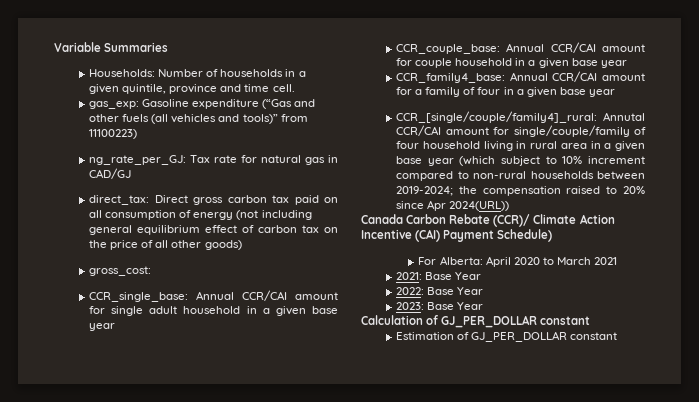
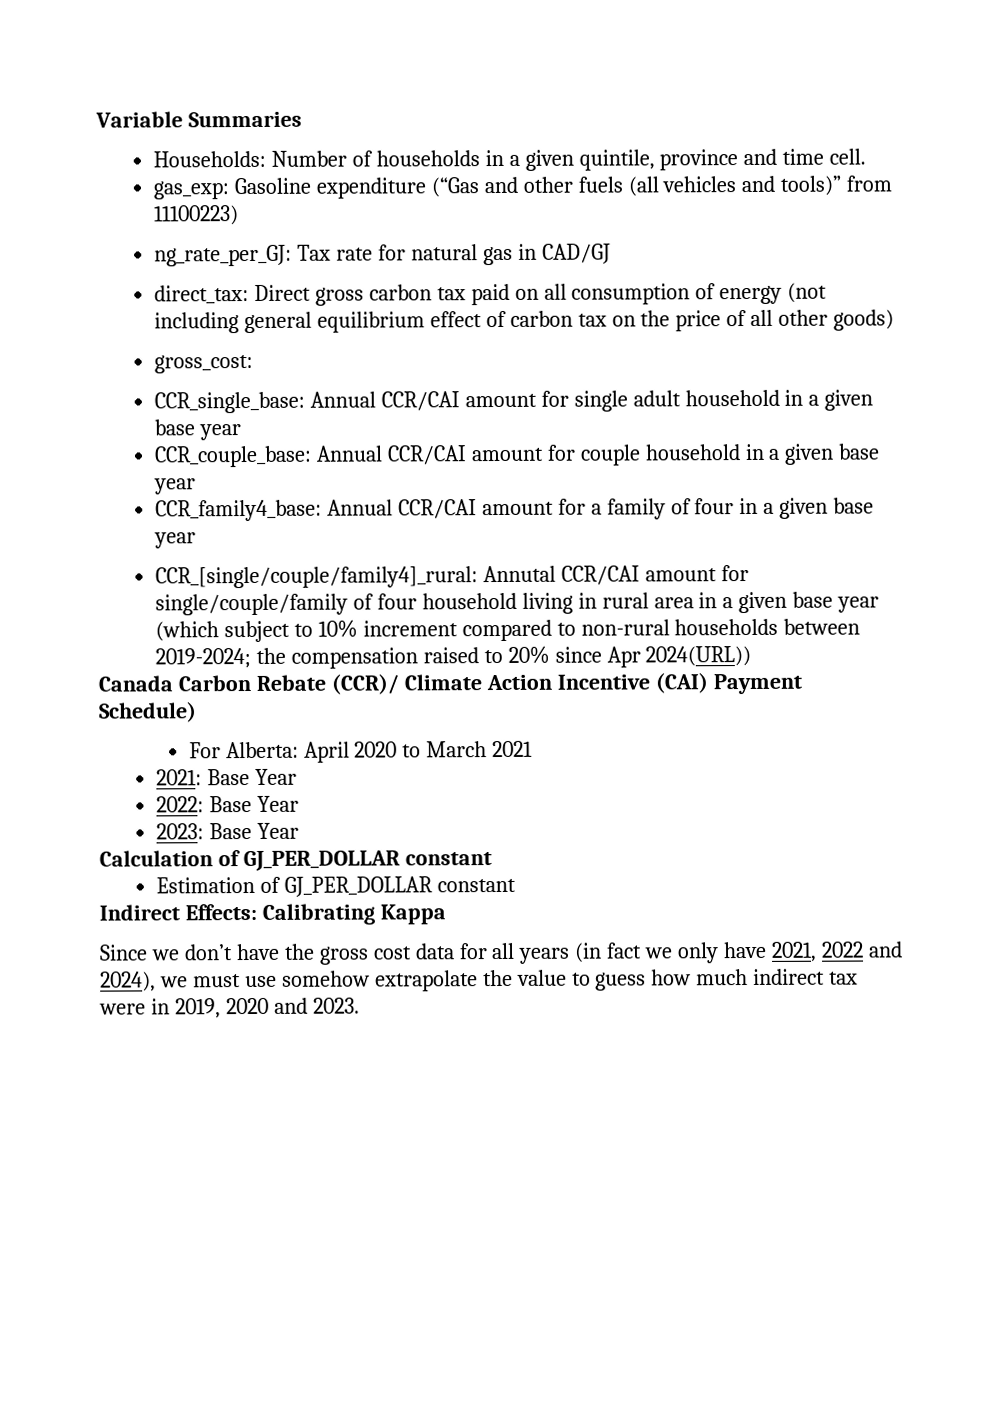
+ Indirect Effects: Calibrating Kappa
+ Since we don’t have the gross cost data for all years (in fact we only have 2021, 2022 and 2024), we must use somehow extrapolate the value to guess how much indirect tax were in 2019, 2020 and 2023.

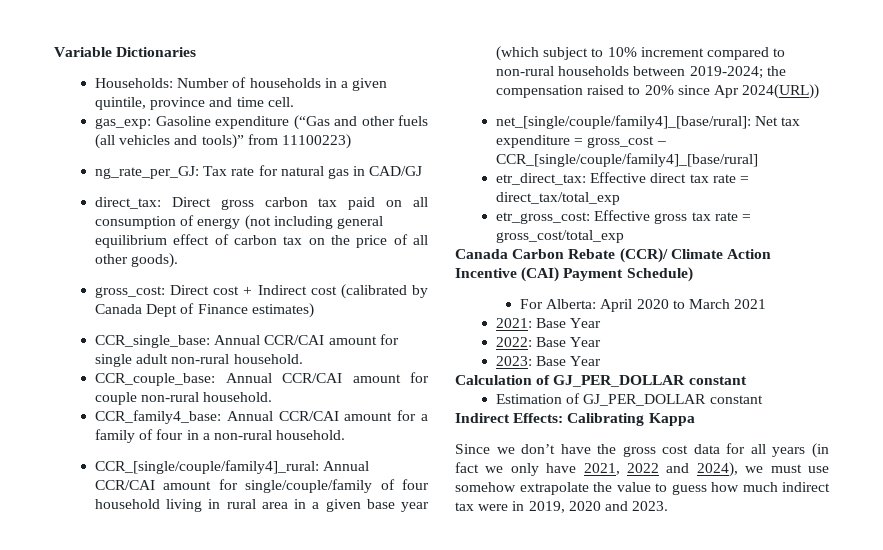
- Variable Summaries
+ Variable Dictionaries
- direct_tax: Direct gross carbon tax paid on all consumption of energy (not including general equilibrium effect of carbon tax on the price of all other goods)
+ direct_tax: Direct gross carbon tax paid on all consumption of energy (not including general equilibrium effect of carbon tax on the price of all other goods).
- gross_cost:
+ gross_cost: Direct cost + Indirect cost (calibrated by Canada Dept of Finance estimates)
- CCR_single_base: Annual CCR/CAI amount for single adult household in a given base year
+ CCR_single_base: Annual CCR/CAI amount for single adult non-rural household.
- CCR_couple_base: Annual CCR/CAI amount for couple household in a given base year
+ CCR_couple_base: Annual CCR/CAI amount for couple non-rural household.
- CCR_family4_base: Annual CCR/CAI amount for a family of four in a given base year
+ CCR_family4_base: Annual CCR/CAI amount for a family of four in a non-rural household.
- CCR_[single/couple/family4]_rural: Annutal CCR/CAI amount for single/couple/family of four household living in rural area in a given base year (which subject to 10% increment compared to non-rural households between 2019-2024; the compensation raised to 20% since Apr 2024(URL))
+ CCR_[single/couple/family4]_rural: Annual CCR/CAI amount for single/couple/family of four household living in rural area in a given base year (which subject to 10% increment compared to non-rural households between 2019-2024; the compensation raised to 20% since Apr 2024(URL))
+ net_[single/couple/family4]_[base/rural]: Net tax expenditure = gross_cost – CCR_[single/couple/family4]_[base/rural]
+ etr_direct_tax: Effective direct tax rate = direct_tax/total_exp
+ etr_gross_cost: Effective gross tax rate = gross_cost/total_exp

